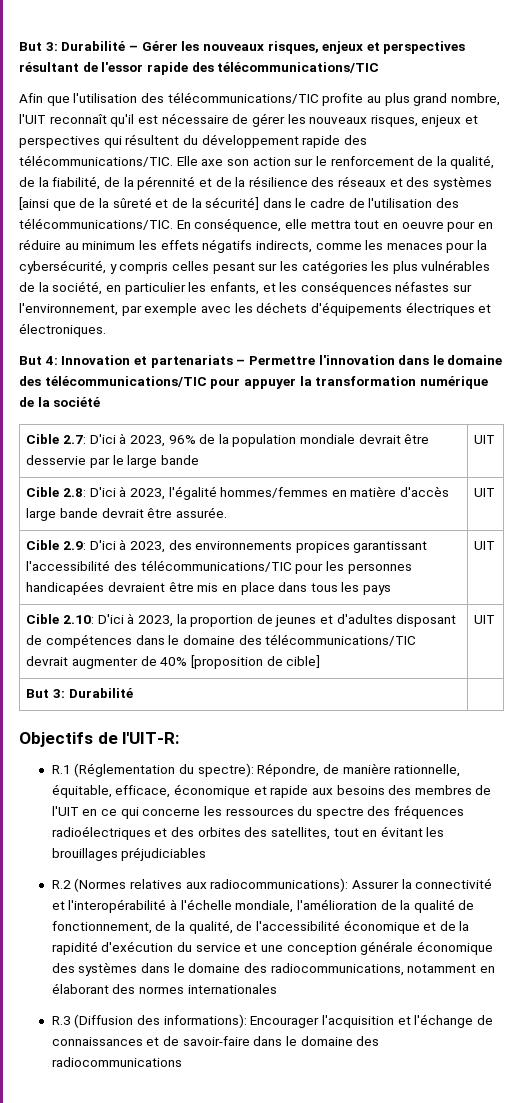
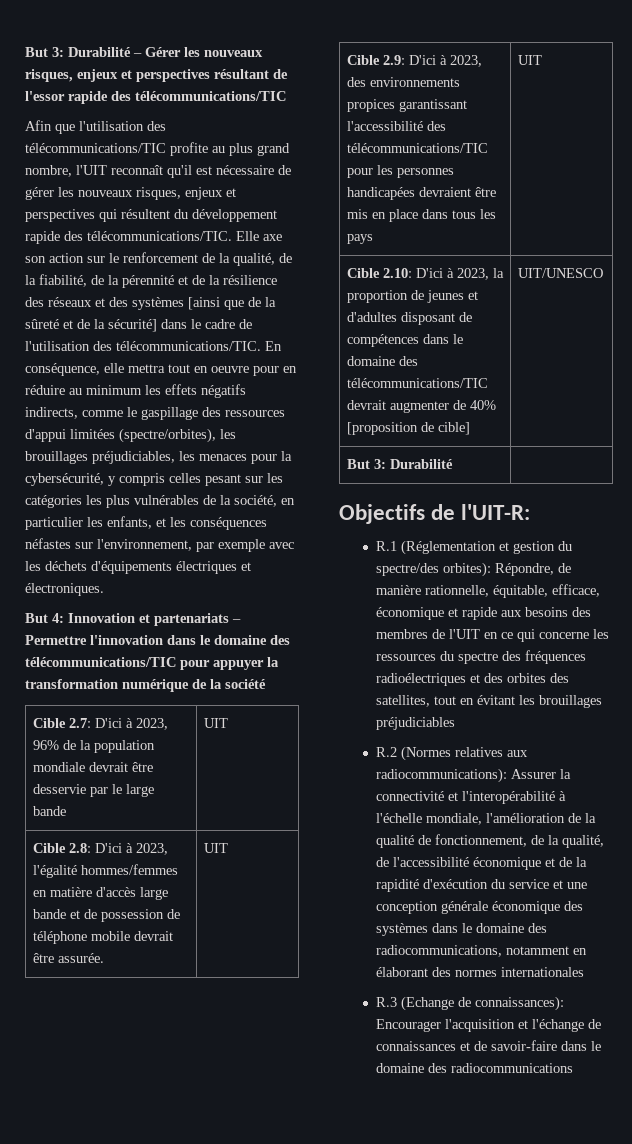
- En conséquence, elle mettra tout en oeuvre pour en réduire au minimum les effets négatifs indirects, comme les menaces pour la cybersécurité, y compris celles pesant sur les catégories les plus vulnérables de la société, en particulier les enfants, et les conséquences néfastes sur l'environnement, par exemple avec les déchets d'équipements électriques et électroniques.
+ En conséquence, elle mettra tout en oeuvre pour en réduire au minimum les effets négatifs indirects, comme le gaspillage des ressources d'appui limitées (spectre/orbites), les brouillages préjudiciables, les menaces pour la cybersécurité, y compris celles pesant sur les catégories les plus vulnérables de la société, en particulier les enfants, et les conséquences néfastes sur l'environnement, par exemple avec les déchets d'équipements électriques et électroniques.
- Cible 2.8: D'ici à 2023, l'égalité hommes/femmes en matière d'accès large bande devrait être assurée. | UIT
+ Cible 2.8: D'ici à 2023, l'égalité hommes/femmes en matière d'accès large bande et de possession de téléphone mobile devrait être assurée. | UIT
- Cible 2.10: D'ici à 2023, la proportion de jeunes et d'adultes disposant de compétences dans le domaine des télécommunications/TIC devrait augmenter de 40% [proposition de cible] | UIT
+ Cible 2.10: D'ici à 2023, la proportion de jeunes et d'adultes disposant de compétences dans le domaine des télécommunications/TIC devrait augmenter de 40% [proposition de cible] | UIT/UNESCO
- R.1 (Réglementation du spectre): Répondre, de manière rationnelle, équitable, efficace, économique et rapide aux besoins des membres de l'UIT en ce qui concerne les ressources du spectre des fréquences radioélectriques et des orbites des satellites, tout en évitant les brouillages préjudiciables
+ R.1 (Réglementation et gestion du spectre/des orbites): Répondre, de manière rationnelle, équitable, efficace, économique et rapide aux besoins des membres de l'UIT en ce qui concerne les ressources du spectre des fréquences radioélectriques et des orbites des satellites, tout en évitant les brouillages préjudiciables
- R.3 (Diffusion des informations): Encourager l'acquisition et l'échange de connaissances et de savoir-faire dans le domaine des radiocommunications
+ R.3 (Echange de connaissances): Encourager l'acquisition et l'échange de connaissances et de savoir-faire dans le domaine des radiocommunications

